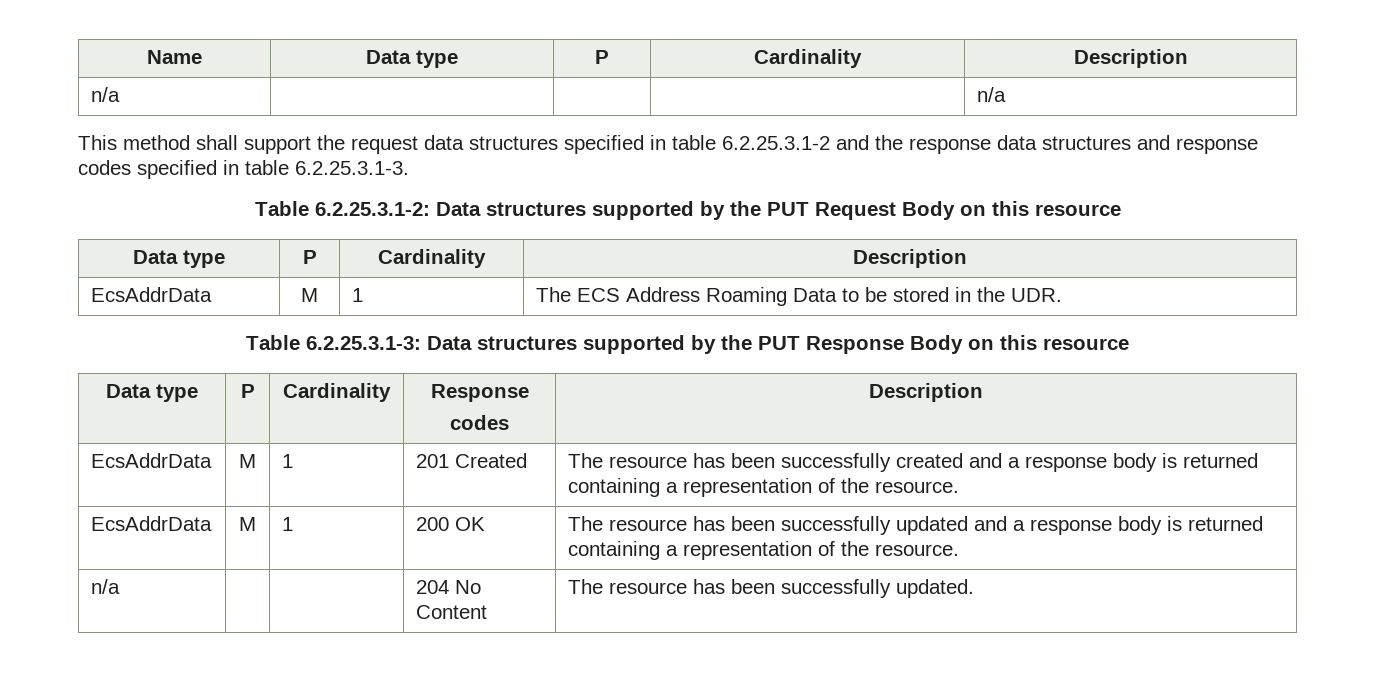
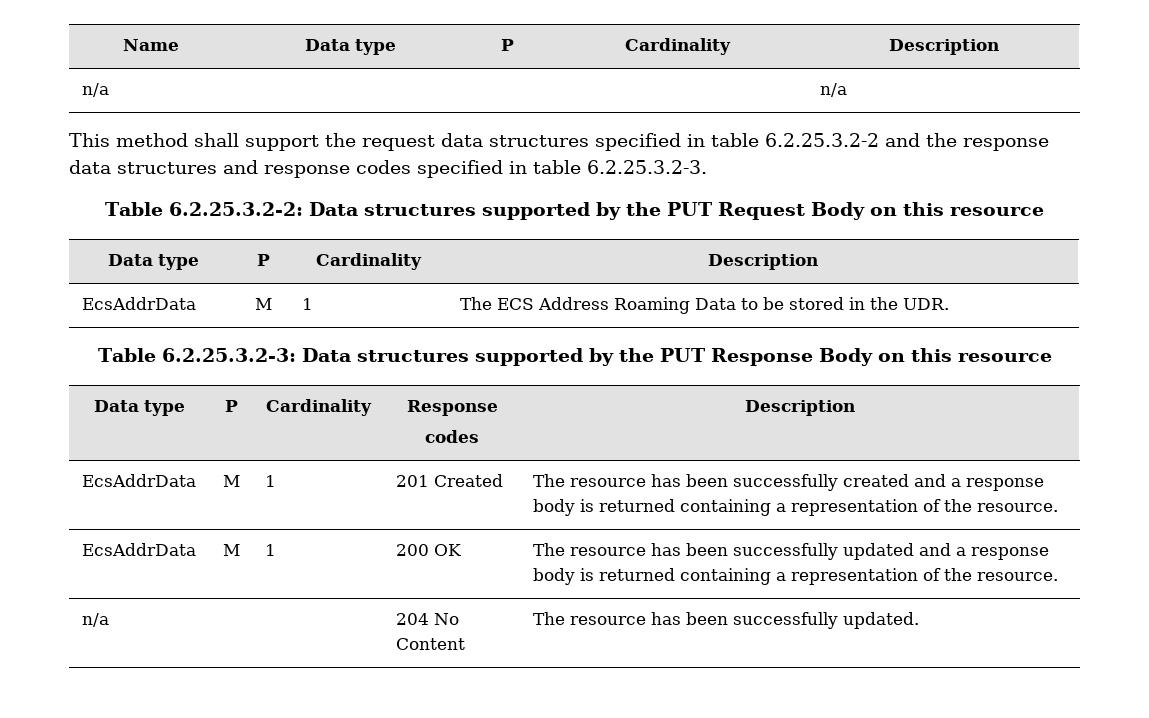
- This method shall support the request data structures specified in table 6.2.25.3.1-2 and the response data structures and response codes specified in table 6.2.25.3.1-3.
- Table 6.2.25.3.1-2: Data structures supported by the PUT Request Body on this resource
+ This method shall support the request data structures specified in table 6.2.25.3.2-2 and the response data structures and response codes specified in table 6.2.25.3.2-3.
+ Table 6.2.25.3.2-2: Data structures supported by the PUT Request Body on this resource
- Table 6.2.25.3.1-3: Data structures supported by the PUT Response Body on this resource
+ Table 6.2.25.3.2-3: Data structures supported by the PUT Response Body on this resource

